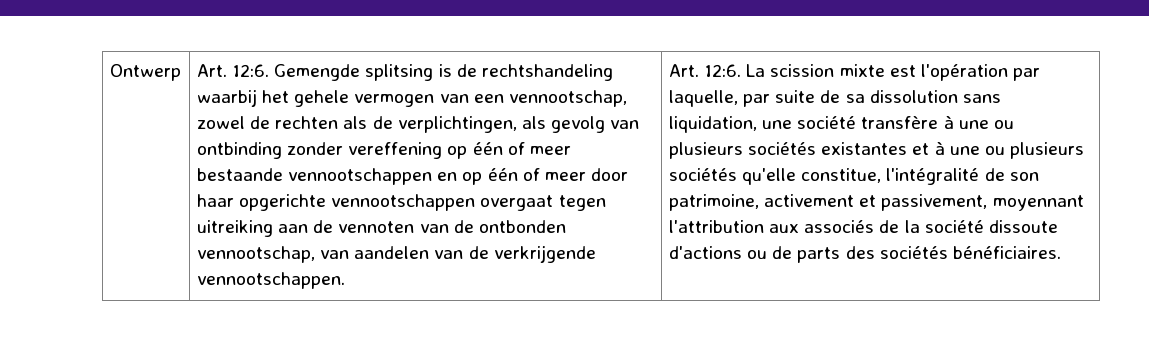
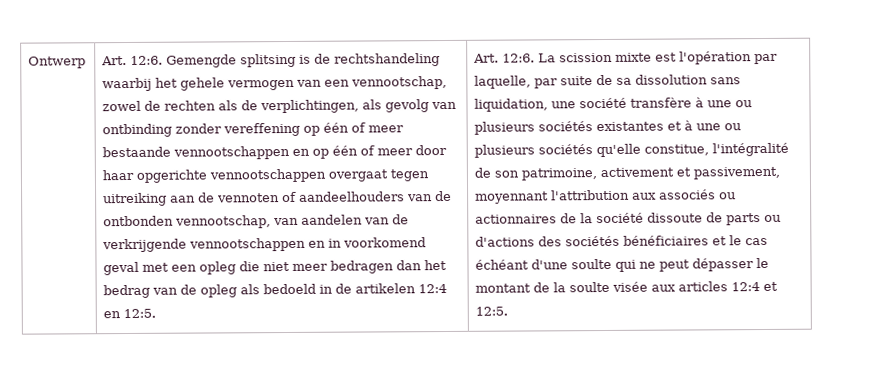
- Gemengde splitsing is de rechtshandeling waarbij het gehele vermogen van een vennootschap, zowel de rechten als de verplichtingen, als gevolg van ontbinding zonder vereffening op één of meer bestaande vennootschappen en op één of meer door haar opgerichte vennootschappen overgaat tegen uitreiking aan de vennoten van de ontbonden vennootschap, van aandelen van de verkrijgende vennootschappen.
+ Gemengde splitsing is de rechtshandeling waarbij het gehele vermogen van een vennootschap, zowel de rechten als de verplichtingen, als gevolg van ontbinding zonder vereffening op één of meer bestaande vennootschappen en op één of meer door haar opgerichte vennootschappen overgaat tegen uitreiking aan de vennoten of aandeelhouders van de ontbonden vennootschap, van aandelen van de verkrijgende vennootschappen en in voorkomend geval met een opleg die niet meer bedragen dan het bedrag van de opleg als bedoeld in de artikelen 12:4 en 12:5.
- La scission mixte est l'opération par laquelle, par suite de sa dissolution sans liquidation, une société transfère à une ou plusieurs sociétés existantes et à une ou plusieurs sociétés qu'elle constitue, l'intégralité de son patrimoine, activement et passivement, moyennant l'attribution aux associés de la société dissoute d'actions ou de parts des sociétés bénéficiaires.
+ La scission mixte est l'opération par laquelle, par suite de sa dissolution sans liquidation, une société transfère à une ou plusieurs sociétés existantes et à une ou plusieurs sociétés qu'elle constitue, l'intégralité de son patrimoine, activement et passivement, moyennant l'attribution aux associés ou actionnaires de la société dissoute de parts ou d'actions des sociétés bénéficiaires et le cas échéant d'une soulte qui ne peut dépasser le montant de la soulte visée aux articles 12:4 et 12:5.

